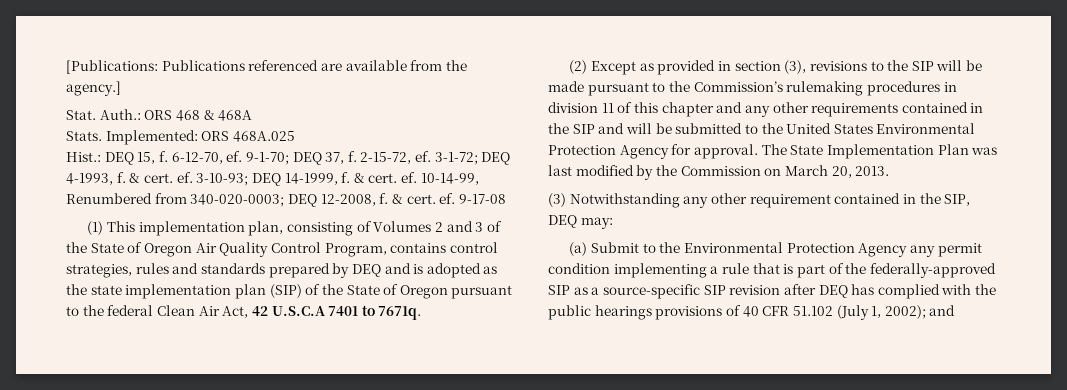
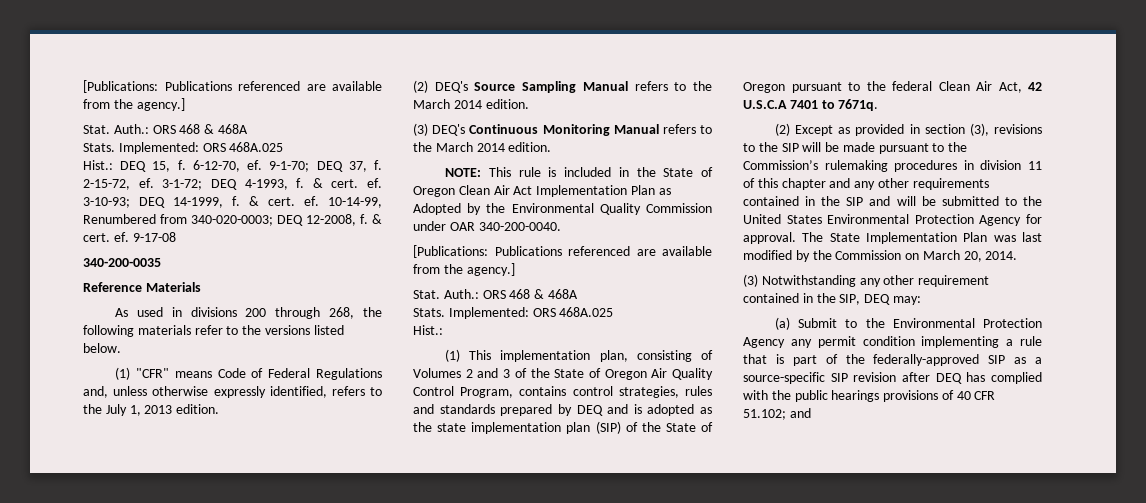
+ 340-200-0035
+ Reference Materials
+ As used in divisions 200 through 268, the following materials refer to the versions listed below.
+ (1) "CFR" means Code of Federal Regulations and, unless otherwise expressly identified, refers to the July 1, 2013 edition.
+ (2) DEQ's Source Sampling Manual refers to the March 2014 edition.
+ (3) DEQ's Continuous Monitoring Manual refers to the March 2014 edition.
+ NOTE: This rule is included in the State of Oregon Clean Air Act Implementation Plan as Adopted by the Environmental Quality Commission under OAR 340-200-0040.
+ [Publications: Publications referenced are available from the agency.]
+ Stat. Auth.: ORS 468 & 468A
+ Stats. Implemented: ORS 468A.025
+ Hist.:
- The State Implementation Plan was last modified by the Commission on March 20, 2013.
+ The State Implementation Plan was last modified by the Commission on March 20, 2014.
- (a) Submit to the Environmental Protection Agency any permit condition implementing a rule that is part of the federally-approved SIP as a source-specific SIP revision after DEQ has complied with the public hearings provisions of 40 CFR 51.102 (July 1, 2002); and
+ (a) Submit to the Environmental Protection Agency any permit condition implementing a rule that is part of the federally-approved SIP as a source-specific SIP revision after DEQ has complied with the public hearings provisions of 40 CFR 51.102; and

